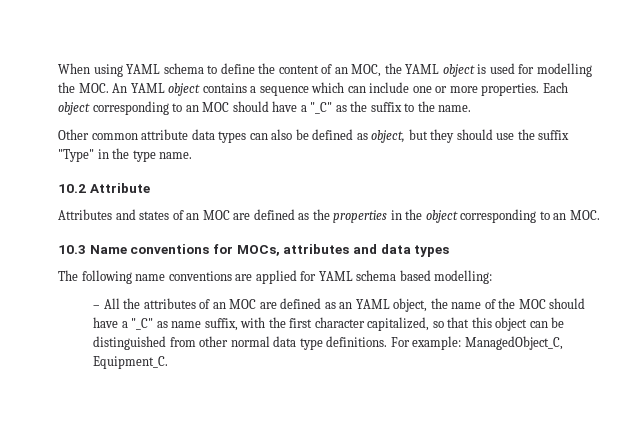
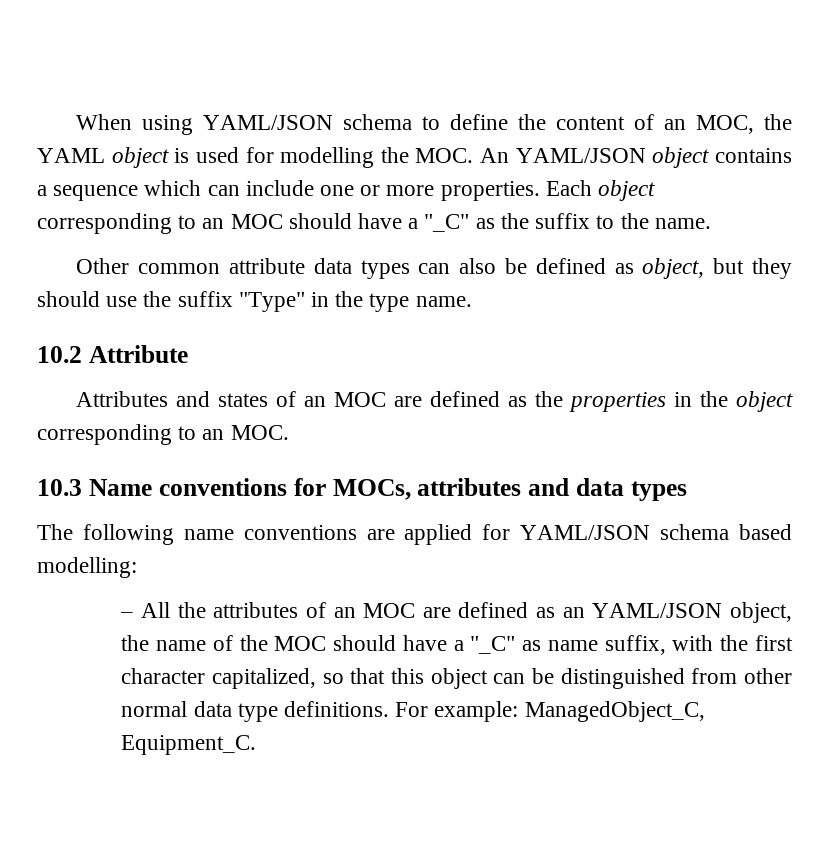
- When using YAML schema to define the content of an MOC, the YAML object is used for modelling the MOC. An YAML object contains a sequence which can include one or more properties.
+ When using YAML/JSON schema to define the content of an MOC, the YAML object is used for modelling the MOC. An YAML/JSON object contains a sequence which can include one or more properties.
- The following name conventions are applied for YAML schema based modelling:
+ The following name conventions are applied for YAML/JSON schema based modelling:
- – All the attributes of an MOC are defined as an YAML object, the name of the MOC should have a "_C" as name suffix, with the first character capitalized, so that this object can be distinguished from other normal data type definitions.
+ – All the attributes of an MOC are defined as an YAML/JSON object, the name of the MOC should have a "_C" as name suffix, with the first character capitalized, so that this object can be distinguished from other normal data type definitions.

